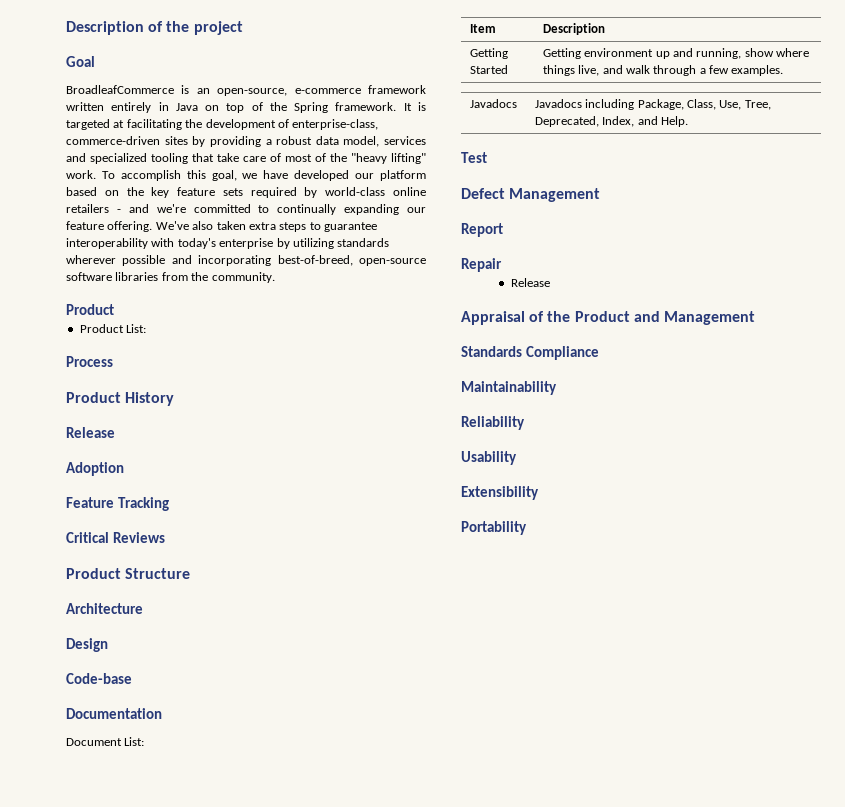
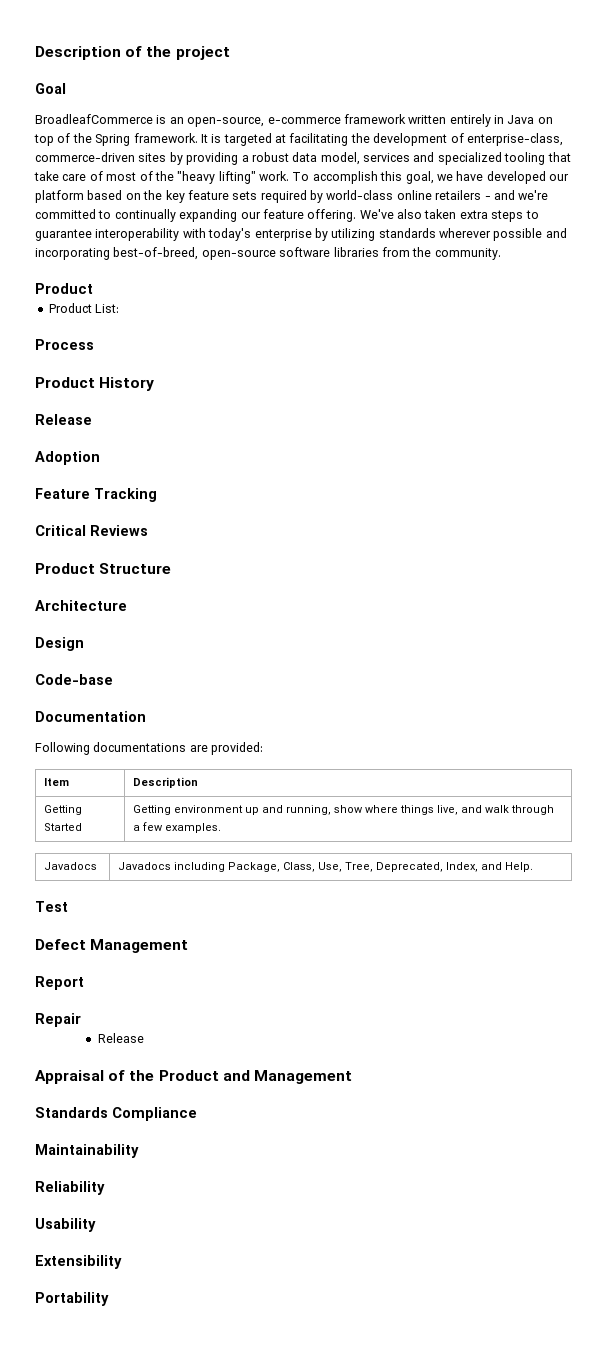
- Document List:
+ Following documentations are provided:

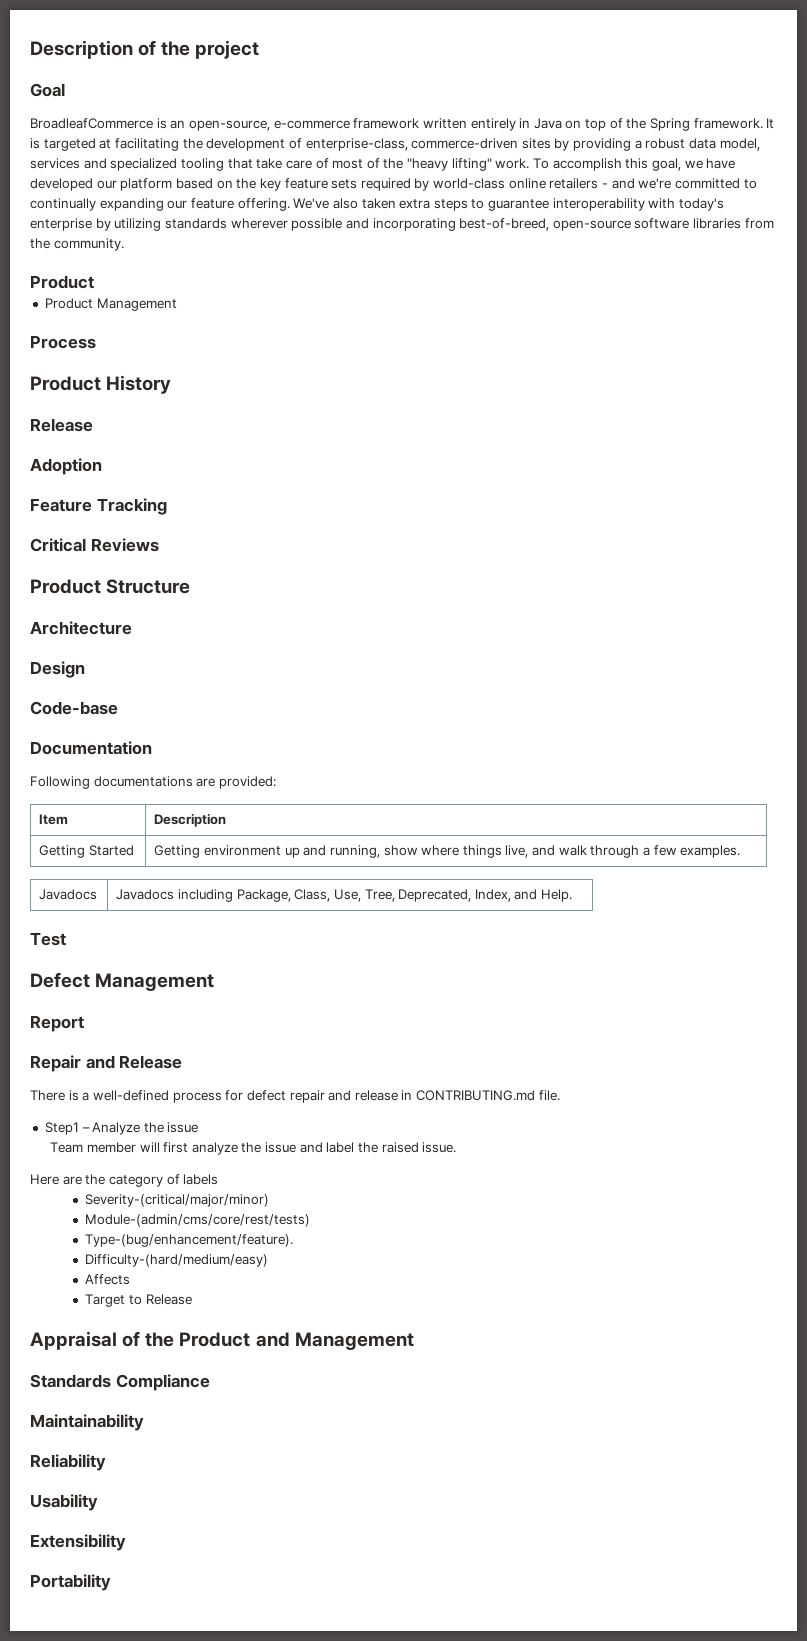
- Product List:
+ Product Management
- Repair
- Release
+ Repair and Release
+ There is a well-defined process for defect repair and release in CONTRIBUTING.md file.
+ Step1 – Analyze the issue
+ Team member will first analyze the issue and label the raised issue.
+ Here are the category of labels
+ Severity-(critical/major/minor)
+ Module-(admin/cms/core/rest/tests)
+ Type-(bug/enhancement/feature).
+ Difficulty-(hard/medium/easy)
+ Affects
+ Target to Release

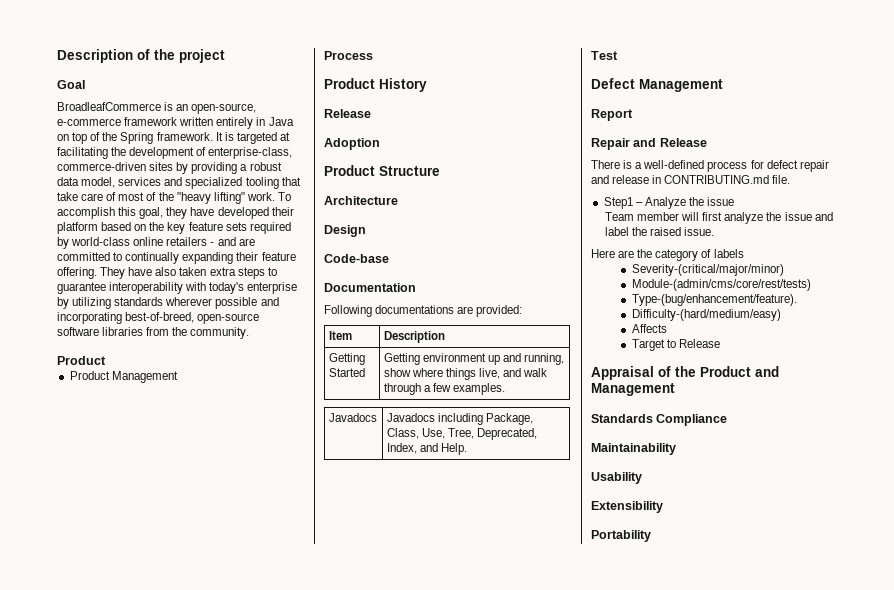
- To accomplish this goal, we have developed our platform based on the key feature sets required by world-class online retailers - and we're committed to continually expanding our feature offering.
+ To accomplish this goal, they have developed their platform based on the key feature sets required by world-class online retailers - and are committed to continually expanding their feature offering.
- We've also taken extra steps to guarantee interoperability with today's enterprise by utilizing standards wherever possible and incorporating best-of-breed, open-source software libraries from the community.
+ They have also taken extra steps to guarantee interoperability with today's enterprise by utilizing standards wherever possible and incorporating best-of-breed, open-source software libraries from the community.
- Feature Tracking
- Critical Reviews
- Reliability

